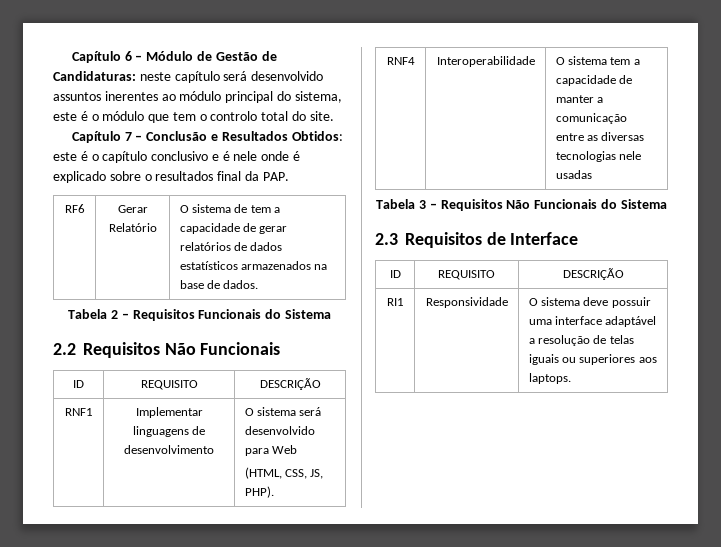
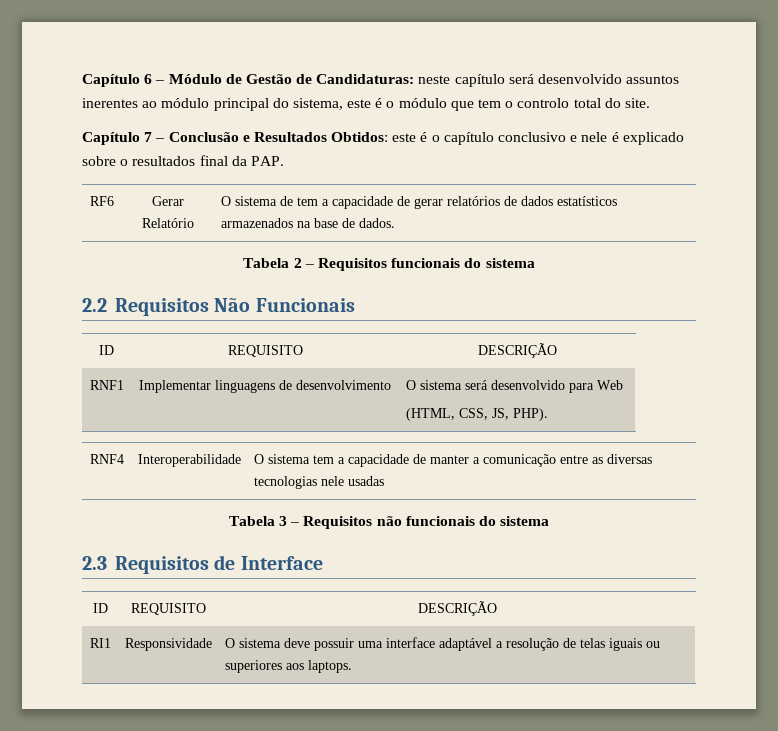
- Capítulo 7 – Conclusão e Resultados Obtidos: este é o capítulo conclusivo e é nele onde é explicado sobre o resultados final da PAP.
+ Capítulo 7 – Conclusão e Resultados Obtidos: este é o capítulo conclusivo e nele é explicado sobre o resultados final da PAP.
- Tabela 2 – Requisitos Funcionais do Sistema
+ Tabela 2 – Requisitos funcionais do sistema
- Tabela 3 – Requisitos Não Funcionais do Sistema
+ Tabela 3 – Requisitos não funcionais do sistema

